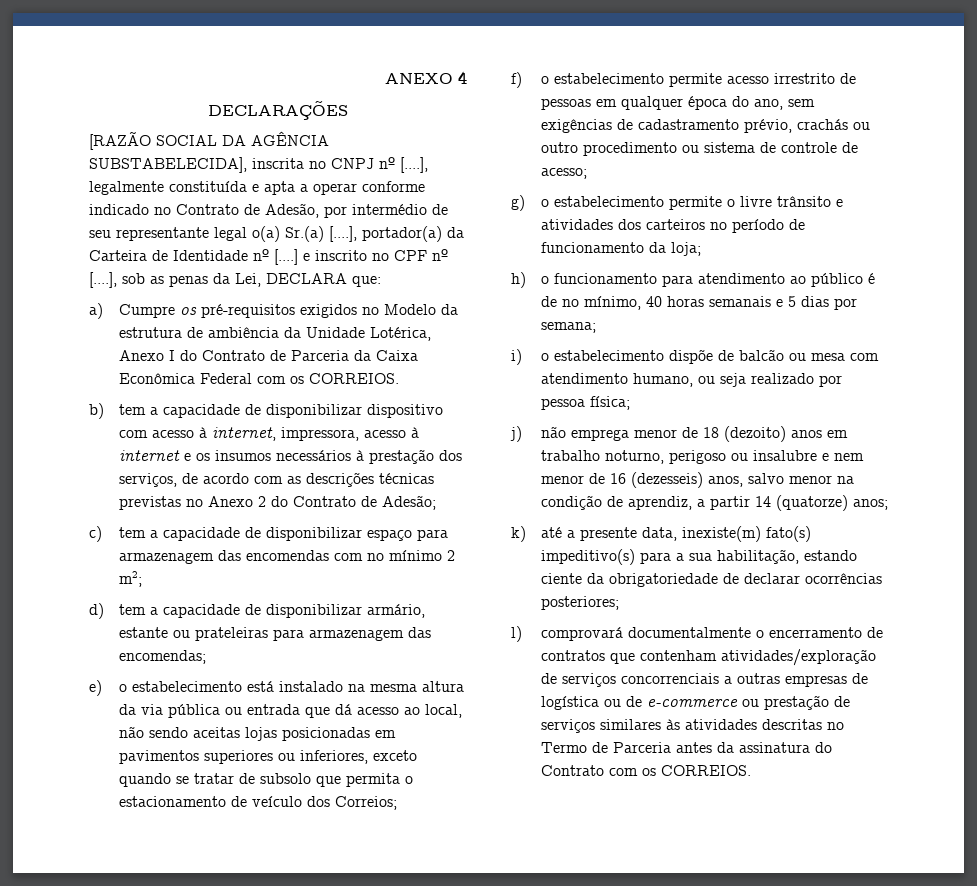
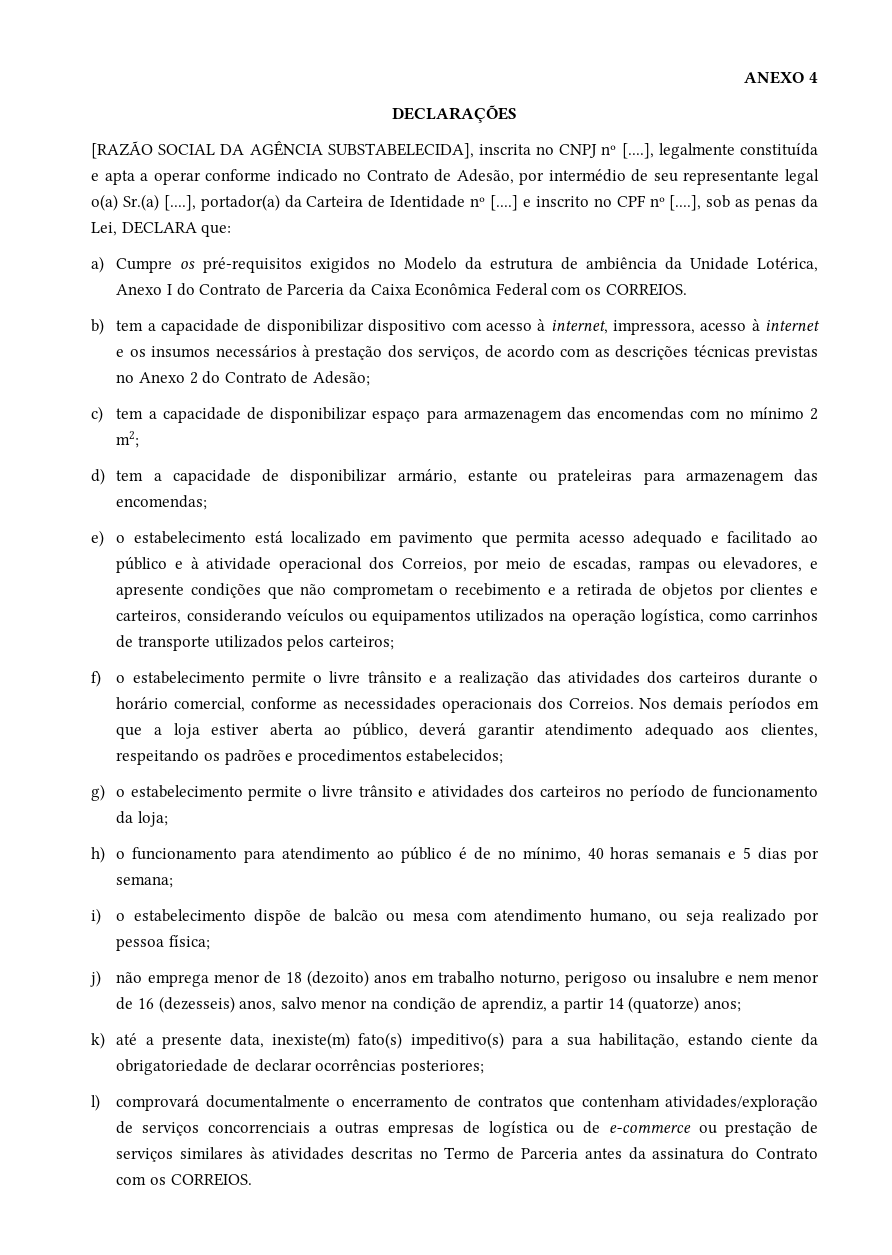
- e) o estabelecimento está instalado na mesma altura da via pública ou entrada que dá acesso ao local, não sendo aceitas lojas posicionadas em pavimentos superiores ou inferiores, exceto quando se tratar de subsolo que permita o estacionamento de veículo dos Correios;
- f) o estabelecimento permite acesso irrestrito de pessoas em qualquer época do ano, sem exigências de cadastramento prévio, crachás ou outro procedimento ou sistema de controle de acesso;
+ e) o estabelecimento está localizado em pavimento que permita acesso adequado e facilitado ao público e à atividade operacional dos Correios, por meio de escadas, rampas ou elevadores, e apresente condições que não comprometam o recebimento e a retirada de objetos por clientes e carteiros, considerando veículos ou equipamentos utilizados na operação logística, como carrinhos de transporte utilizados pelos carteiros;
+ f) o estabelecimento permite o livre trânsito e a realização das atividades dos carteiros durante o horário comercial, conforme as necessidades operacionais dos Correios. Nos demais períodos em que a loja estiver aberta ao público, deverá garantir atendimento adequado aos clientes, respeitando os padrões e procedimentos estabelecidos;

